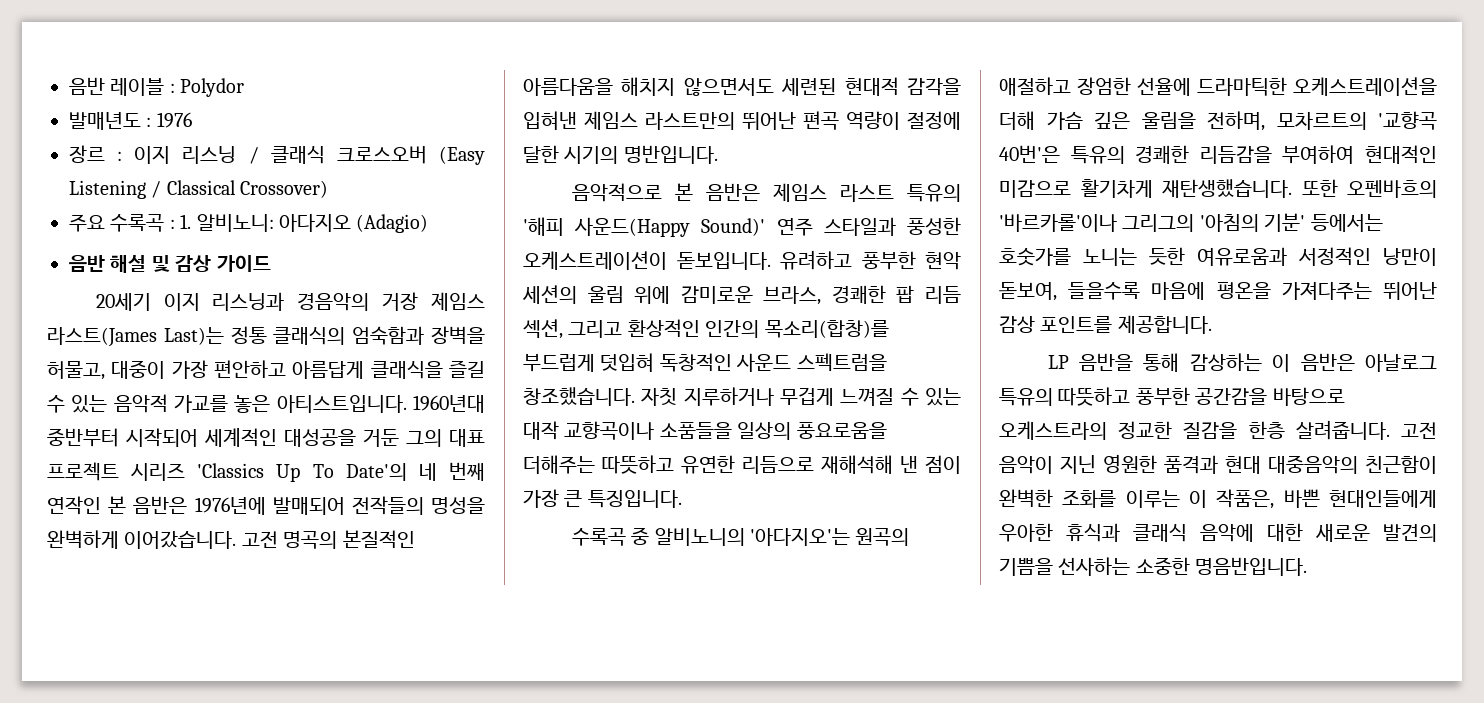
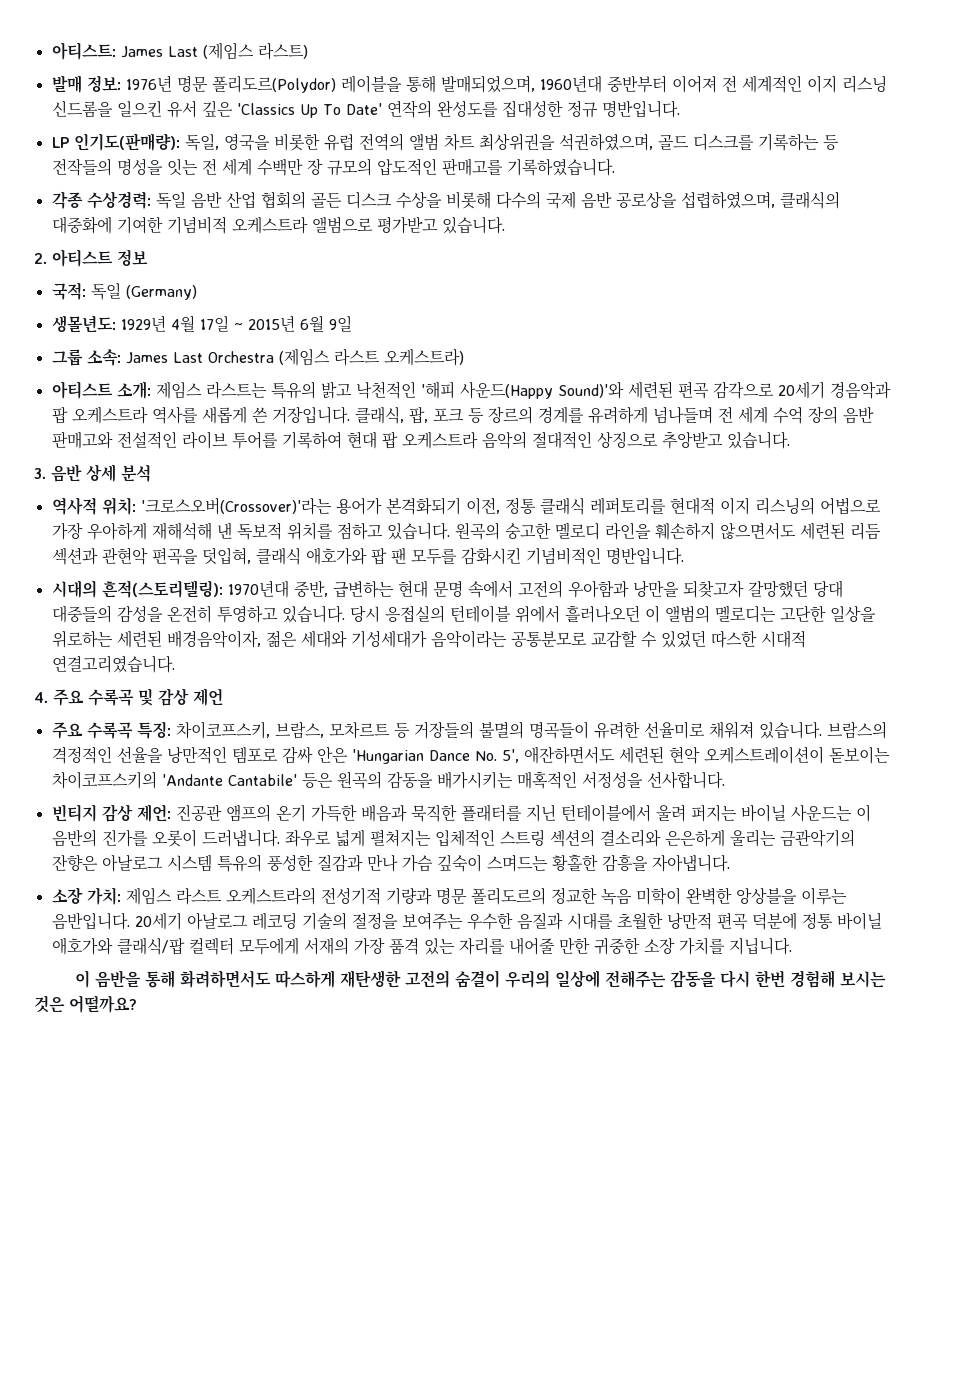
- 음반 레이블 : Polydor
- 발매년도 : 1976
- 장르 : 이지 리스닝 / 클래식 크로스오버 (Easy Listening / Classical Crossover)
- 주요 수록곡 : 1. 알비노니: 아다지오 (Adagio)
- 음반 해설 및 감상 가이드
- 20세기 이지 리스닝과 경음악의 거장 제임스 라스트(James Last)는 정통 클래식의 엄숙함과 장벽을 허물고, 대중이 가장 편안하고 아름답게 클래식을 즐길 수 있는 음악적 가교를 놓은 아티스트입니다. 1960년대 중반부터 시작되어 세계적인 대성공을 거둔 그의 대표 프로젝트 시리즈 'Classics Up To Date'의 네 번째 연작인 본 음반은 1976년에 발매되어 전작들의 명성을 완벽하게 이어갔습니다. 고전 명곡의 본질적인 아름다움을 해치지 않으면서도 세련된 현대적 감각을 입혀낸 제임스 라스트만의 뛰어난 편곡 역량이 절정에 달한 시기의 명반입니다.
- 음악적으로 본 음반은 제임스 라스트 특유의 '해피 사운드(Happy Sound)' 연주 스타일과 풍성한 오케스트레이션이 돋보입니다. 유려하고 풍부한 현악 세션의 울림 위에 감미로운 브라스, 경쾌한 팝 리듬 섹션, 그리고 환상적인 인간의 목소리(합창)를 부드럽게 덧입혀 독창적인 사운드 스펙트럼을 창조했습니다. 자칫 지루하거나 무겁게 느껴질 수 있는 대작 교향곡이나 소품들을 일상의 풍요로움을 더해주는 따뜻하고 유연한 리듬으로 재해석해 낸 점이 가장 큰 특징입니다.
- 수록곡 중 알비노니의 '아다지오'는 원곡의 애절하고 장엄한 선율에 드라마틱한 오케스트레이션을 더해 가슴 깊은 울림을 전하며, 모차르트의 '교향곡 40번'은 특유의 경쾌한 리듬감을 부여하여 현대적인 미감으로 활기차게 재탄생했습니다. 또한 오펜바흐의 '바르카롤'이나 그리그의 '아침의 기분' 등에서는 호숫가를 노니는 듯한 여유로움과 서정적인 낭만이 돋보여, 들을수록 마음에 평온을 가져다주는 뛰어난 감상 포인트를 제공합니다.
- LP 음반을 통해 감상하는 이 음반은 아날로그 특유의 따뜻하고 풍부한 공간감을 바탕으로 오케스트라의 정교한 질감을 한층 살려줍니다. 고전 음악이 지닌 영원한 품격과 현대 대중음악의 친근함이 완벽한 조화를 이루는 이 작품은, 바쁜 현대인들에게 우아한 휴식과 클래식 음악에 대한 새로운 발견의 기쁨을 선사하는 소중한 명음반입니다.
+ 아티스트: James Last (제임스 라스트)
+ 발매 정보: 1976년 명문 폴리도르(Polydor) 레이블을 통해 발매되었으며, 1960년대 중반부터 이어져 전 세계적인 이지 리스닝 신드롬을 일으킨 유서 깊은 'Classics Up To Date' 연작의 완성도를 집대성한 정규 명반입니다.
+ LP 인기도(판매량): 독일, 영국을 비롯한 유럽 전역의 앨범 차트 최상위권을 석권하였으며, 골드 디스크를 기록하는 등 전작들의 명성을 잇는 전 세계 수백만 장 규모의 압도적인 판매고를 기록하였습니다.
+ 각종 수상경력: 독일 음반 산업 협회의 골든 디스크 수상을 비롯해 다수의 국제 음반 공로상을 섭렵하였으며, 클래식의 대중화에 기여한 기념비적 오케스트라 앨범으로 평가받고 있습니다.
+ 2. 아티스트 정보
+ 국적: 독일 (Germany)
+ 생몰년도: 1929년 4월 17일 ~ 2015년 6월 9일
+ 그룹 소속: James Last Orchestra (제임스 라스트 오케스트라)
+ 아티스트 소개: 제임스 라스트는 특유의 밝고 낙천적인 '해피 사운드(Happy Sound)'와 세련된 편곡 감각으로 20세기 경음악과 팝 오케스트라 역사를 새롭게 쓴 거장입니다. 클래식, 팝, 포크 등 장르의 경계를 유려하게 넘나들며 전 세계 수억 장의 음반 판매고와 전설적인 라이브 투어를 기록하여 현대 팝 오케스트라 음악의 절대적인 상징으로 추앙받고 있습니다.
+ 3. 음반 상세 분석
+ 역사적 위치: '크로스오버(Crossover)'라는 용어가 본격화되기 이전, 정통 클래식 레퍼토리를 현대적 이지 리스닝의 어법으로 가장 우아하게 재해석해 낸 독보적 위치를 점하고 있습니다. 원곡의 숭고한 멜로디 라인을 훼손하지 않으면서도 세련된 리듬 섹션과 관현악 편곡을 덧입혀, 클래식 애호가와 팝 팬 모두를 감화시킨 기념비적인 명반입니다.
+ 시대의 흔적(스토리텔링): 1970년대 중반, 급변하는 현대 문명 속에서 고전의 우아함과 낭만을 되찾고자 갈망했던 당대 대중들의 감성을 온전히 투영하고 있습니다. 당시 응접실의 턴테이블 위에서 흘러나오던 이 앨범의 멜로디는 고단한 일상을 위로하는 세련된 배경음악이자, 젊은 세대와 기성세대가 음악이라는 공통분모로 교감할 수 있었던 따스한 시대적 연결고리였습니다.
+ 4. 주요 수록곡 및 감상 제언
+ 주요 수록곡 특징: 차이코프스키, 브람스, 모차르트 등 거장들의 불멸의 명곡들이 유려한 선율미로 채워져 있습니다. 브람스의 격정적인 선율을 낭만적인 템포로 감싸 안은 'Hungarian Dance No. 5', 애잔하면서도 세련된 현악 오케스트레이션이 돋보이는 차이코프스키의 'Andante Cantabile' 등은 원곡의 감동을 배가시키는 매혹적인 서정성을 선사합니다.
+ 빈티지 감상 제언: 진공관 앰프의 온기 가득한 배음과 묵직한 플래터를 지닌 턴테이블에서 울려 퍼지는 바이닐 사운드는 이 음반의 진가를 오롯이 드러냅니다. 좌우로 넓게 펼쳐지는 입체적인 스트링 섹션의 결소리와 은은하게 울리는 금관악기의 잔향은 아날로그 시스템 특유의 풍성한 질감과 만나 가슴 깊숙이 스며드는 황홀한 감흥을 자아냅니다.
+ 소장 가치: 제임스 라스트 오케스트라의 전성기적 기량과 명문 폴리도르의 정교한 녹음 미학이 완벽한 앙상블을 이루는 음반입니다. 20세기 아날로그 레코딩 기술의 절정을 보여주는 우수한 음질과 시대를 초월한 낭만적 편곡 덕분에 정통 바이닐 애호가와 클래식/팝 컬렉터 모두에게 서재의 가장 품격 있는 자리를 내어줄 만한 귀중한 소장 가치를 지닙니다.
+ 이 음반을 통해 화려하면서도 따스하게 재탄생한 고전의 숨결이 우리의 일상에 전해주는 감동을 다시 한번 경험해 보시는 것은 어떨까요?

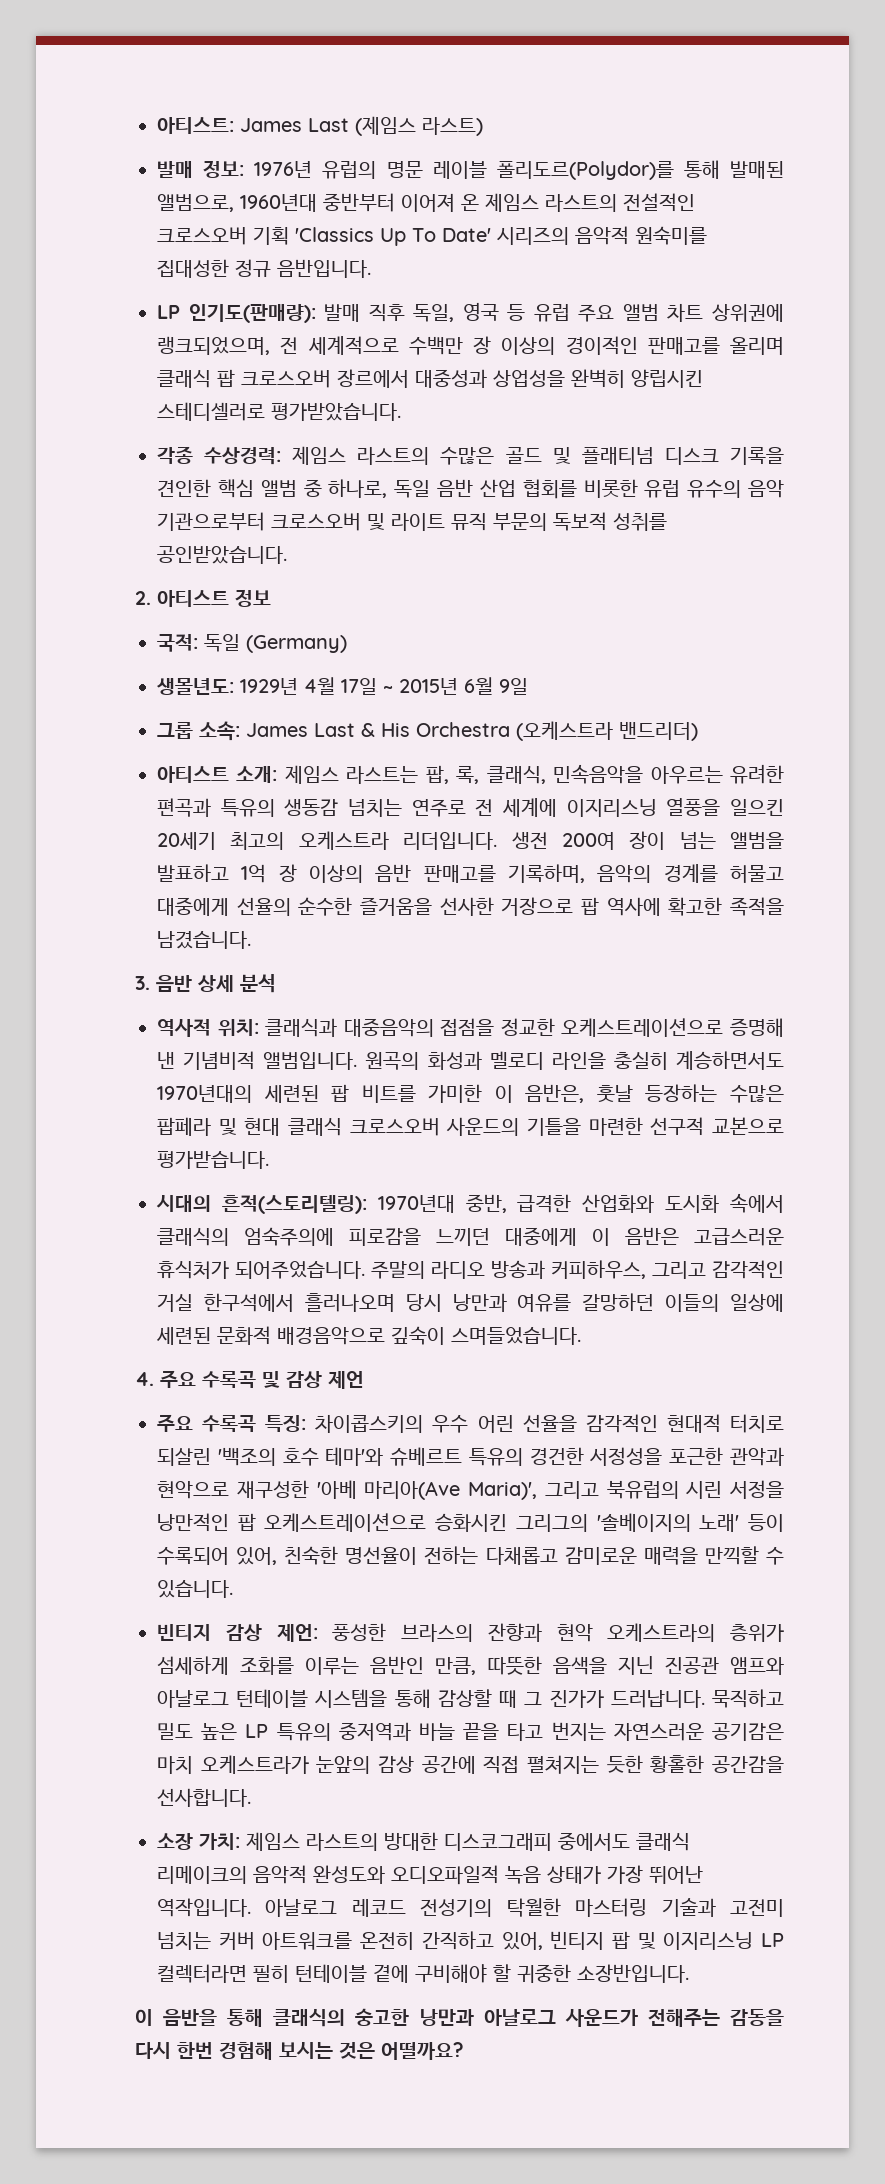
- 발매 정보: 1976년 명문 폴리도르(Polydor) 레이블을 통해 발매되었으며, 1960년대 중반부터 이어져 전 세계적인 이지 리스닝 신드롬을 일으킨 유서 깊은 'Classics Up To Date' 연작의 완성도를 집대성한 정규 명반입니다.
+ 발매 정보: 1976년 유럽의 명문 레이블 폴리도르(Polydor)를 통해 발매된 앨범으로, 1960년대 중반부터 이어져 온 제임스 라스트의 전설적인 크로스오버 기획 'Classics Up To Date' 시리즈의 음악적 원숙미를 집대성한 정규 음반입니다.
- LP 인기도(판매량): 독일, 영국을 비롯한 유럽 전역의 앨범 차트 최상위권을 석권하였으며, 골드 디스크를 기록하는 등 전작들의 명성을 잇는 전 세계 수백만 장 규모의 압도적인 판매고를 기록하였습니다.
- 각종 수상경력: 독일 음반 산업 협회의 골든 디스크 수상을 비롯해 다수의 국제 음반 공로상을 섭렵하였으며, 클래식의 대중화에 기여한 기념비적 오케스트라 앨범으로 평가받고 있습니다.
+ LP 인기도(판매량): 발매 직후 독일, 영국 등 유럽 주요 앨범 차트 상위권에 랭크되었으며, 전 세계적으로 수백만 장 이상의 경이적인 판매고를 올리며 클래식 팝 크로스오버 장르에서 대중성과 상업성을 완벽히 양립시킨 스테디셀러로 평가받았습니다.
+ 각종 수상경력: 제임스 라스트의 수많은 골드 및 플래티넘 디스크 기록을 견인한 핵심 앨범 중 하나로, 독일 음반 산업 협회를 비롯한 유럽 유수의 음악 기관으로부터 크로스오버 및 라이트 뮤직 부문의 독보적 성취를 공인받았습니다.
- 그룹 소속: James Last Orchestra (제임스 라스트 오케스트라)
+ 그룹 소속: James Last & His Orchestra (오케스트라 밴드리더)
- 아티스트 소개: 제임스 라스트는 특유의 밝고 낙천적인 '해피 사운드(Happy Sound)'와 세련된 편곡 감각으로 20세기 경음악과 팝 오케스트라 역사를 새롭게 쓴 거장입니다. 클래식, 팝, 포크 등 장르의 경계를 유려하게 넘나들며 전 세계 수억 장의 음반 판매고와 전설적인 라이브 투어를 기록하여 현대 팝 오케스트라 음악의 절대적인 상징으로 추앙받고 있습니다.
+ 아티스트 소개: 제임스 라스트는 팝, 록, 클래식, 민속음악을 아우르는 유려한 편곡과 특유의 생동감 넘치는 연주로 전 세계에 이지리스닝 열풍을 일으킨 20세기 최고의 오케스트라 리더입니다. 생전 200여 장이 넘는 앨범을 발표하고 1억 장 이상의 음반 판매고를 기록하며, 음악의 경계를 허물고 대중에게 선율의 순수한 즐거움을 선사한 거장으로 팝 역사에 확고한 족적을 남겼습니다.
- 역사적 위치: '크로스오버(Crossover)'라는 용어가 본격화되기 이전, 정통 클래식 레퍼토리를 현대적 이지 리스닝의 어법으로 가장 우아하게 재해석해 낸 독보적 위치를 점하고 있습니다. 원곡의 숭고한 멜로디 라인을 훼손하지 않으면서도 세련된 리듬 섹션과 관현악 편곡을 덧입혀, 클래식 애호가와 팝 팬 모두를 감화시킨 기념비적인 명반입니다.
- 시대의 흔적(스토리텔링): 1970년대 중반, 급변하는 현대 문명 속에서 고전의 우아함과 낭만을 되찾고자 갈망했던 당대 대중들의 감성을 온전히 투영하고 있습니다. 당시 응접실의 턴테이블 위에서 흘러나오던 이 앨범의 멜로디는 고단한 일상을 위로하는 세련된 배경음악이자, 젊은 세대와 기성세대가 음악이라는 공통분모로 교감할 수 있었던 따스한 시대적 연결고리였습니다.
+ 역사적 위치: 클래식과 대중음악의 접점을 정교한 오케스트레이션으로 증명해 낸 기념비적 앨범입니다. 원곡의 화성과 멜로디 라인을 충실히 계승하면서도 1970년대의 세련된 팝 비트를 가미한 이 음반은, 훗날 등장하는 수많은 팝페라 및 현대 클래식 크로스오버 사운드의 기틀을 마련한 선구적 교본으로 평가받습니다.
+ 시대의 흔적(스토리텔링): 1970년대 중반, 급격한 산업화와 도시화 속에서 클래식의 엄숙주의에 피로감을 느끼던 대중에게 이 음반은 고급스러운 휴식처가 되어주었습니다. 주말의 라디오 방송과 커피하우스, 그리고 감각적인 거실 한구석에서 흘러나오며 당시 낭만과 여유를 갈망하던 이들의 일상에 세련된 문화적 배경음악으로 깊숙이 스며들었습니다.
- 주요 수록곡 특징: 차이코프스키, 브람스, 모차르트 등 거장들의 불멸의 명곡들이 유려한 선율미로 채워져 있습니다. 브람스의 격정적인 선율을 낭만적인 템포로 감싸 안은 'Hungarian Dance No. 5', 애잔하면서도 세련된 현악 오케스트레이션이 돋보이는 차이코프스키의 'Andante Cantabile' 등은 원곡의 감동을 배가시키는 매혹적인 서정성을 선사합니다.
- 빈티지 감상 제언: 진공관 앰프의 온기 가득한 배음과 묵직한 플래터를 지닌 턴테이블에서 울려 퍼지는 바이닐 사운드는 이 음반의 진가를 오롯이 드러냅니다. 좌우로 넓게 펼쳐지는 입체적인 스트링 섹션의 결소리와 은은하게 울리는 금관악기의 잔향은 아날로그 시스템 특유의 풍성한 질감과 만나 가슴 깊숙이 스며드는 황홀한 감흥을 자아냅니다.
- 소장 가치: 제임스 라스트 오케스트라의 전성기적 기량과 명문 폴리도르의 정교한 녹음 미학이 완벽한 앙상블을 이루는 음반입니다. 20세기 아날로그 레코딩 기술의 절정을 보여주는 우수한 음질과 시대를 초월한 낭만적 편곡 덕분에 정통 바이닐 애호가와 클래식/팝 컬렉터 모두에게 서재의 가장 품격 있는 자리를 내어줄 만한 귀중한 소장 가치를 지닙니다.
- 이 음반을 통해 화려하면서도 따스하게 재탄생한 고전의 숨결이 우리의 일상에 전해주는 감동을 다시 한번 경험해 보시는 것은 어떨까요?
+ 주요 수록곡 특징: 차이콥스키의 우수 어린 선율을 감각적인 현대적 터치로 되살린 '백조의 호수 테마'와 슈베르트 특유의 경건한 서정성을 포근한 관악과 현악으로 재구성한 '아베 마리아(Ave Maria)', 그리고 북유럽의 시린 서정을 낭만적인 팝 오케스트레이션으로 승화시킨 그리그의 '솔베이지의 노래' 등이 수록되어 있어, 친숙한 명선율이 전하는 다채롭고 감미로운 매력을 만끽할 수 있습니다.
+ 빈티지 감상 제언: 풍성한 브라스의 잔향과 현악 오케스트라의 층위가 섬세하게 조화를 이루는 음반인 만큼, 따뜻한 음색을 지닌 진공관 앰프와 아날로그 턴테이블 시스템을 통해 감상할 때 그 진가가 드러납니다. 묵직하고 밀도 높은 LP 특유의 중저역과 바늘 끝을 타고 번지는 자연스러운 공기감은 마치 오케스트라가 눈앞의 감상 공간에 직접 펼쳐지는 듯한 황홀한 공간감을 선사합니다.
+ 소장 가치: 제임스 라스트의 방대한 디스코그래피 중에서도 클래식 리메이크의 음악적 완성도와 오디오파일적 녹음 상태가 가장 뛰어난 역작입니다. 아날로그 레코드 전성기의 탁월한 마스터링 기술과 고전미 넘치는 커버 아트워크를 온전히 간직하고 있어, 빈티지 팝 및 이지리스닝 LP 컬렉터라면 필히 턴테이블 곁에 구비해야 할 귀중한 소장반입니다.
+ 이 음반을 통해 클래식의 숭고한 낭만과 아날로그 사운드가 전해주는 감동을 다시 한번 경험해 보시는 것은 어떨까요?

